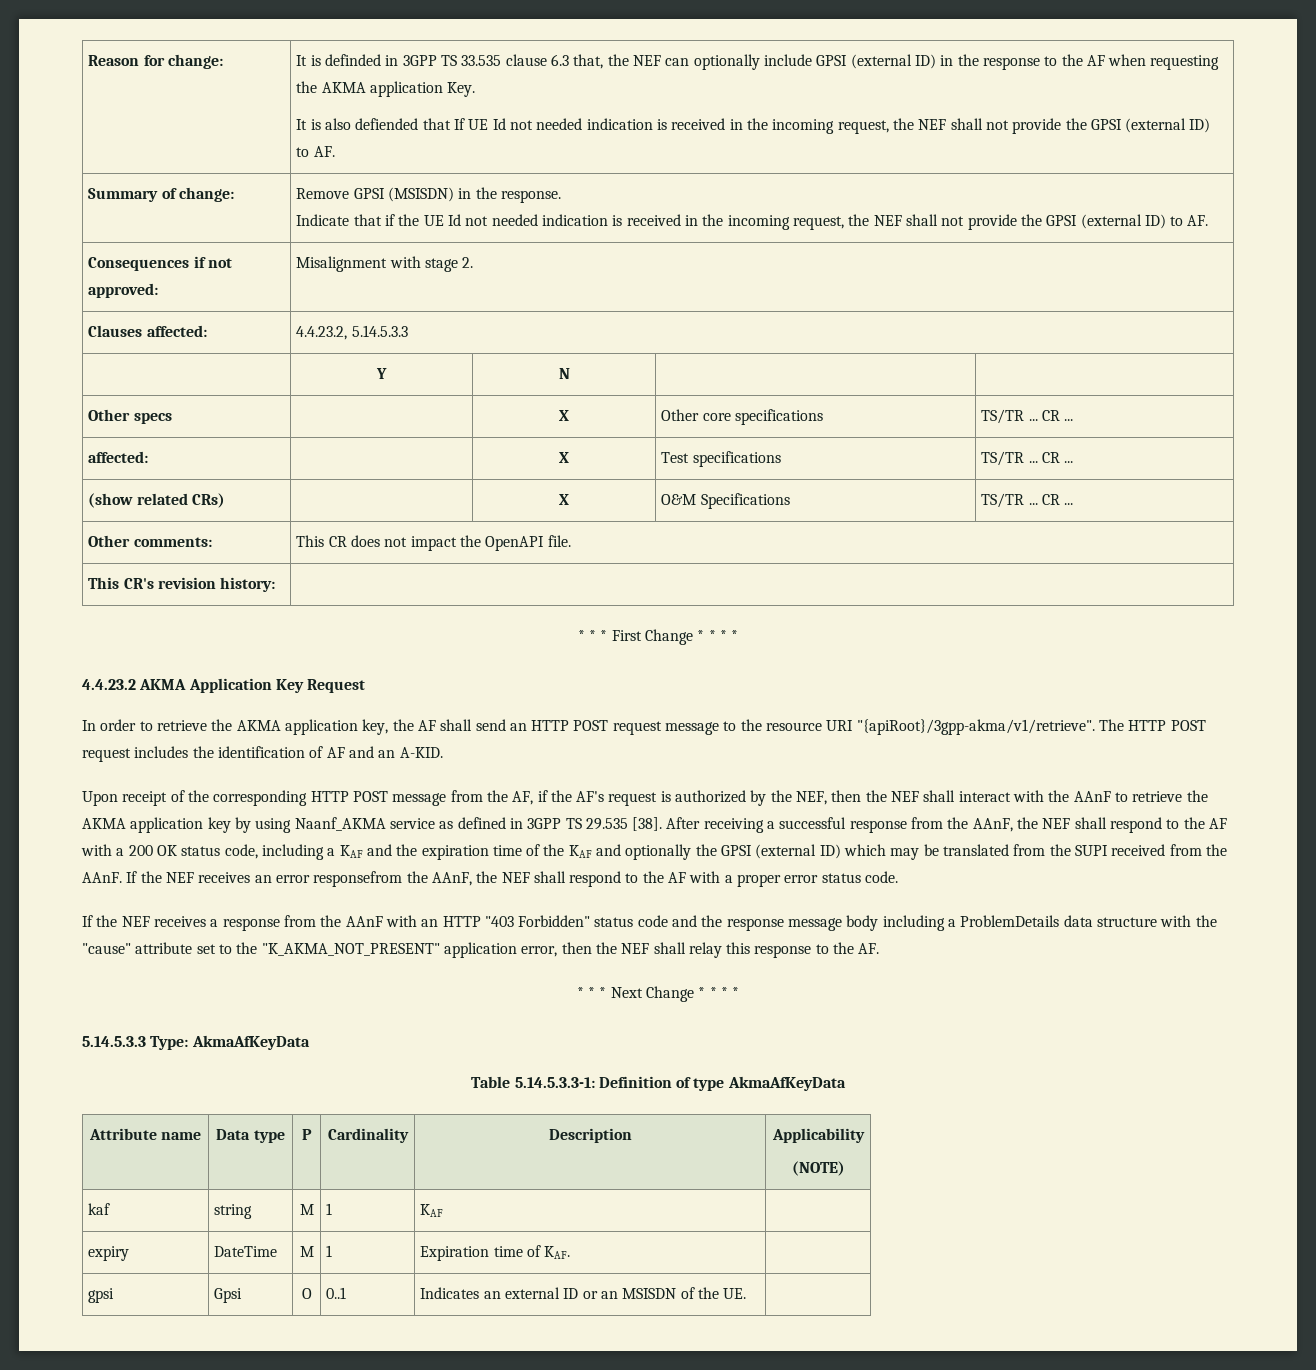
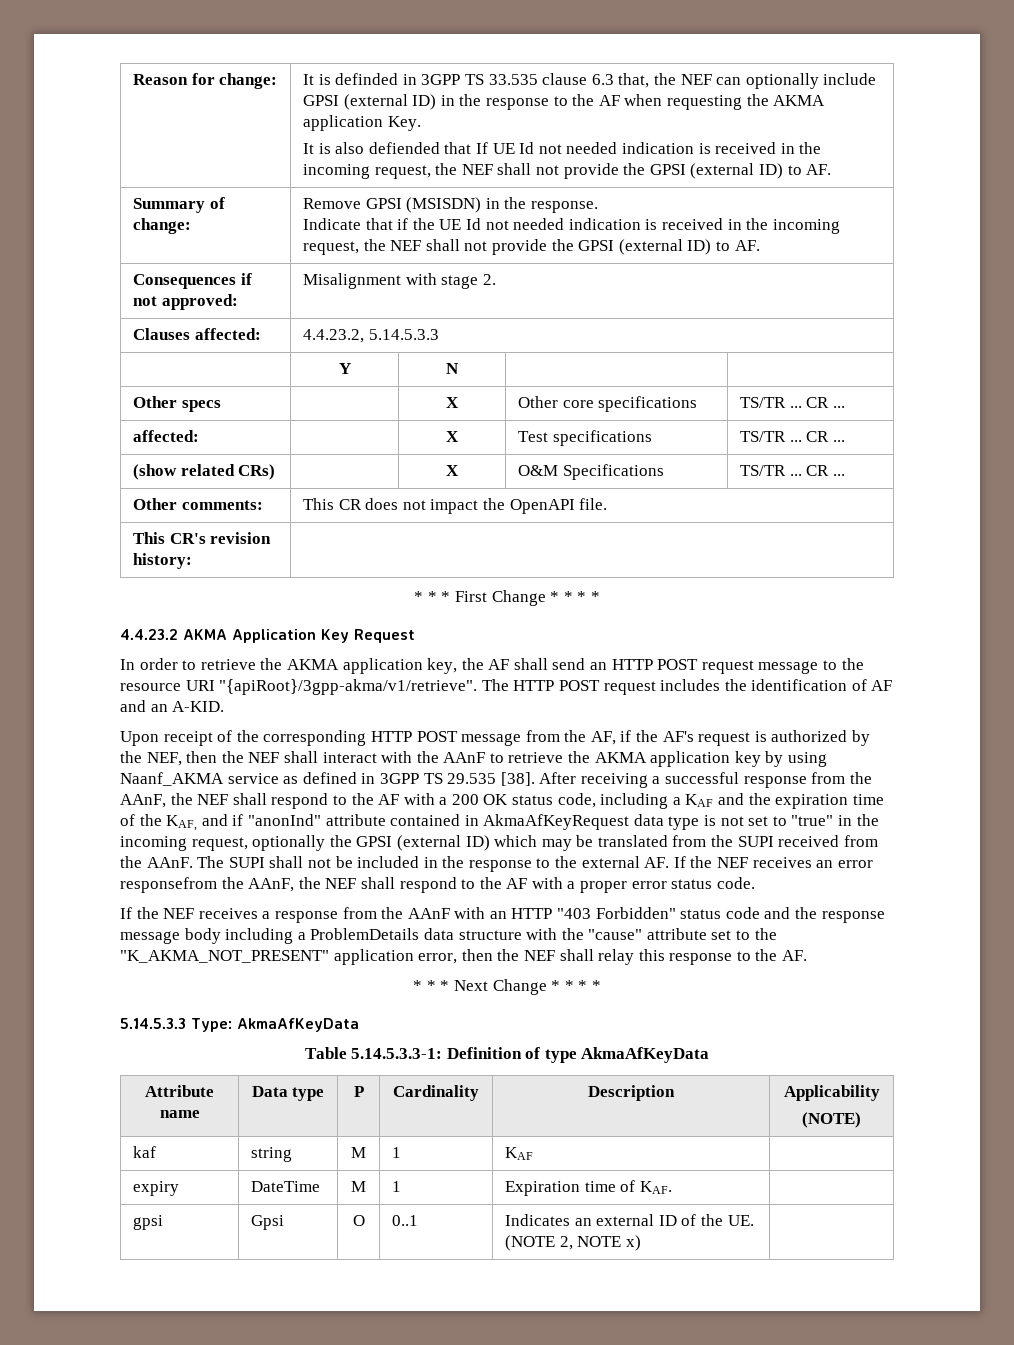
- After receiving a successful response from the AAnF, the NEF shall respond to the AF with a 200 OK status code, including a KAF and the expiration time of the KAF and optionally the GPSI (external ID) which may be translated from the SUPI received from the AAnF.
+ After receiving a successful response from the AAnF, the NEF shall respond to the AF with a 200 OK status code, including a KAF and the expiration time of the KAF, and if "anonInd" attribute contained in AkmaAfKeyRequest data type is not set to "true" in the incoming request, optionally the GPSI (external ID) which may be translated from the SUPI received from the AAnF.
- If the NEF receives an error responsefrom the AAnF, the NEF shall respond to the AF with a proper error status code.
+ The SUPI shall not be included in the response to the external AF. If the NEF receives an error responsefrom the AAnF, the NEF shall respond to the AF with a proper error status code.
- gpsi | Gpsi | O | 0..1 | Indicates an external ID or an MSISDN of the UE. |
+ gpsi | Gpsi | O | 0..1 | Indicates an external ID of the UE. (NOTE 2, NOTE x) |

